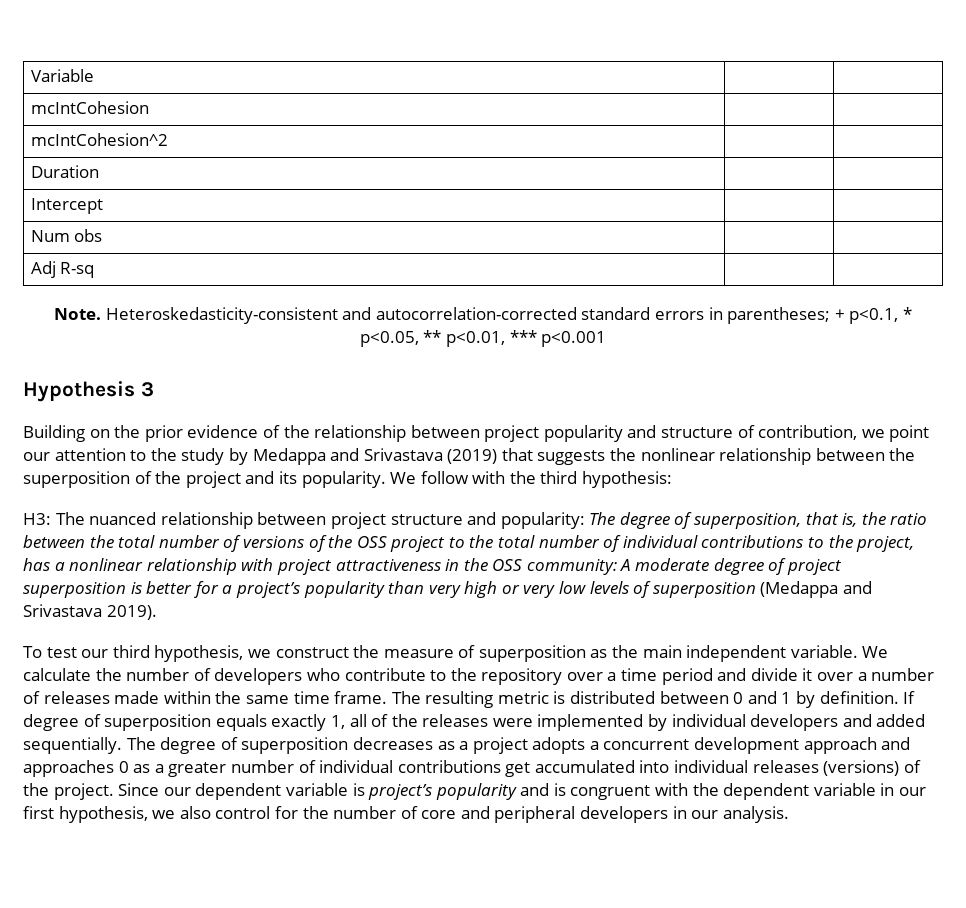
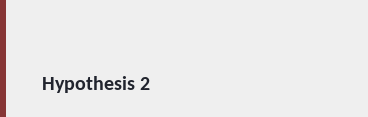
- Variable | |
- mcIntCohesion | |
- mcIntCohesion^2 | |
- Duration | |
- Intercept | |
- Num obs | |
- Adj R-sq | |
- Note. Heteroskedasticity-consistent and autocorrelation-corrected standard errors in parentheses; + p<0.1, * p<0.05, ** p<0.01, *** p<0.001
- Hypothesis 3
- Building on the prior evidence of the relationship between project popularity and structure of contribution, we point our attention to the study by Medappa and Srivastava (2019) that suggests the nonlinear relationship between the superposition of the project and its popularity. We follow with the third hypothesis:
- H3: The nuanced relationship between project structure and popularity: The degree of superposition, that is, the ratio between the total number of versions of the OSS project to the total number of individual contributions to the project, has a nonlinear relationship with project attractiveness in the OSS community: A moderate degree of project superposition is better for a project’s popularity than very high or very low levels of superposition (Medappa and Srivastava 2019).
- To test our third hypothesis, we construct the measure of superposition as the main independent variable. We calculate the number of developers who contribute to the repository over a time period and divide it over a number of releases made within the same time frame. The resulting metric is distributed between 0 and 1 by definition. If degree of superposition equals exactly 1, all of the releases were implemented by individual developers and added sequentially. The degree of superposition decreases as a project adopts a concurrent development approach and approaches 0 as a greater number of individual contributions get accumulated into individual releases (versions) of the project. Since our dependent variable is project’s popularity and is congruent with the dependent variable in our first hypothesis, we also control for the number of core and peripheral developers in our analysis.
+ Hypothesis 2

